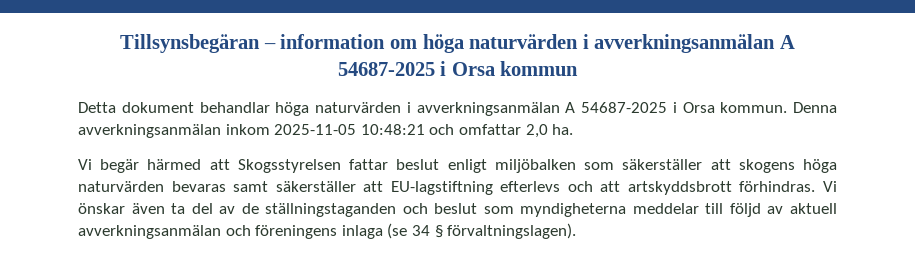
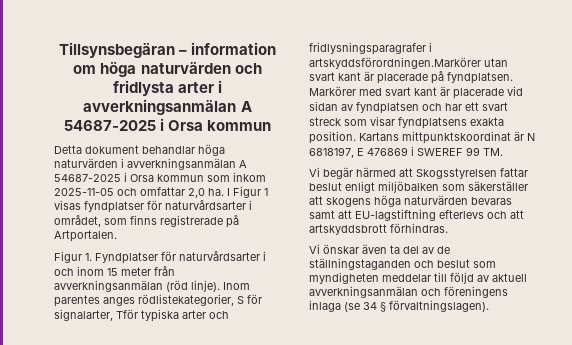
- Tillsynsbegäran – information om höga naturvärden i avverkningsanmälan A 54687-2025 i Orsa kommun
+ Tillsynsbegäran – information om höga naturvärden och fridlysta arter i avverkningsanmälan A 54687-2025 i Orsa kommun
- Detta dokument behandlar höga naturvärden i avverkningsanmälan A 54687-2025 i Orsa kommun. Denna avverkningsanmälan inkom 2025-11-05 10:48:21 och omfattar 2,0 ha.
+ Detta dokument behandlar höga naturvärden i avverkningsanmälan A 54687-2025 i Orsa kommun som inkom 2025-11-05 och omfattar 2,0 ha. I Figur 1 visas fyndplatser för naturvårdsarter i området, som finns registrerade på Artportalen.
+ Figur 1. Fyndplatser för naturvårdsarter i och inom 15 meter från avverkningsanmälan (röd linje). Inom parentes anges rödlistekategorier, S för signalarter, Tför typiska arter och fridlysningsparagrafer i artskyddsförordningen.Markörer utan svart kant är placerade på fyndplatsen. Markörer med svart kant är placerade vid sidan av fyndplatsen och har ett svart streck som visar fyndplatsens exakta position. Kartans mittpunktskoordinat är N 6818197, E 476869 i SWEREF 99 TM.
- Vi begär härmed att Skogsstyrelsen fattar beslut enligt miljöbalken som säkerställer att skogens höga naturvärden bevaras samt säkerställer att EU-lagstiftning efterlevs och att artskyddsbrott förhindras. Vi önskar även ta del av de ställningstaganden och beslut som myndigheterna meddelar till följd av aktuell avverkningsanmälan och föreningens inlaga (se 34 § förvaltningslagen).
+ Vi begär härmed att Skogsstyrelsen fattar beslut enligt miljöbalken som säkerställer att skogens höga naturvärden bevaras samt att EU-lagstiftning efterlevs och att artskyddsbrott förhindras.
+ Vi önskar även ta del av de ställningstaganden och beslut som myndigheten meddelar till följd av aktuell avverkningsanmälan och föreningens inlaga (se 34 § förvaltningslagen).

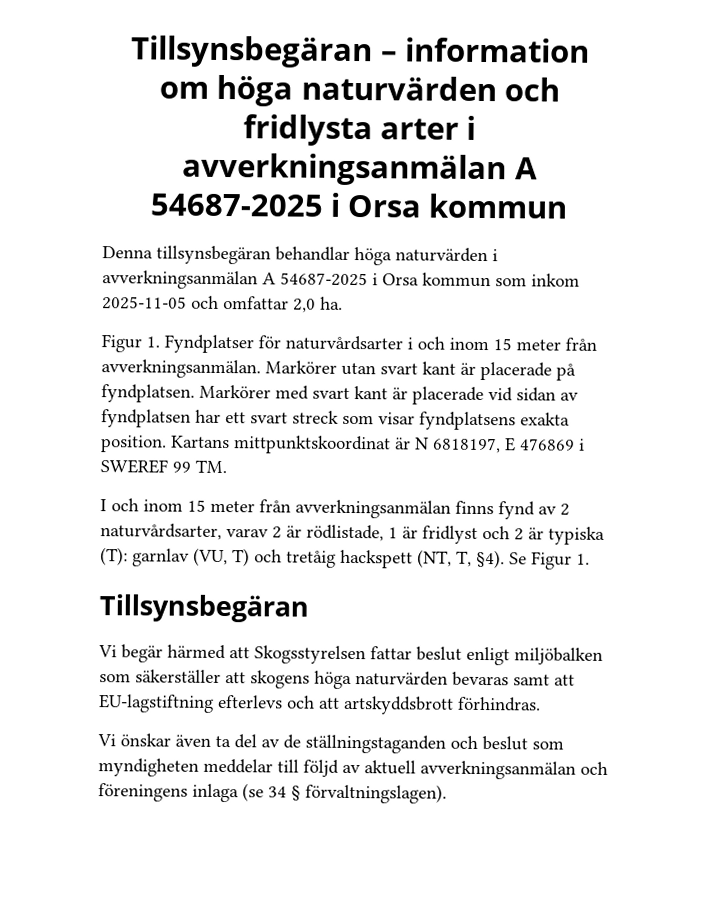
- Detta dokument behandlar höga naturvärden i avverkningsanmälan A 54687-2025 i Orsa kommun som inkom 2025-11-05 och omfattar 2,0 ha. I Figur 1 visas fyndplatser för naturvårdsarter i området, som finns registrerade på Artportalen.
+ Denna tillsynsbegäran behandlar höga naturvärden i avverkningsanmälan A 54687-2025 i Orsa kommun som inkom 2025-11-05 och omfattar 2,0 ha.
- Figur 1. Fyndplatser för naturvårdsarter i och inom 15 meter från avverkningsanmälan (röd linje). Inom parentes anges rödlistekategorier, S för signalarter, Tför typiska arter och fridlysningsparagrafer i artskyddsförordningen.Markörer utan svart kant är placerade på fyndplatsen.
+ Figur 1. Fyndplatser för naturvårdsarter i och inom 15 meter från avverkningsanmälan. Markörer utan svart kant är placerade på fyndplatsen.
- Markörer med svart kant är placerade vid sidan av fyndplatsen och har ett svart streck som visar fyndplatsens exakta position.
+ Markörer med svart kant är placerade vid sidan av fyndplatsen har ett svart streck som visar fyndplatsens exakta position.
+ I och inom 15 meter från avverkningsanmälan finns fynd av 2 naturvårdsarter, varav 2 är rödlistade, 1 är fridlyst och 2 är typiska (T): garnlav (VU, T) och tretåig hackspett (NT, T, §4). Se Figur 1.
+ Tillsynsbegäran

